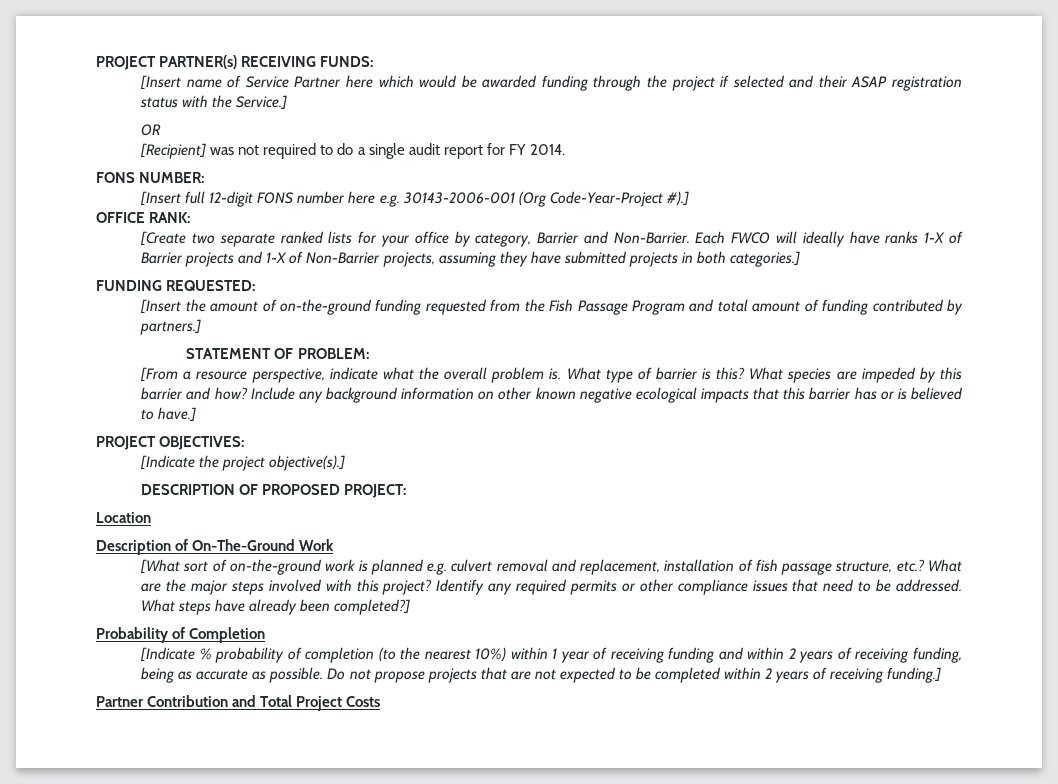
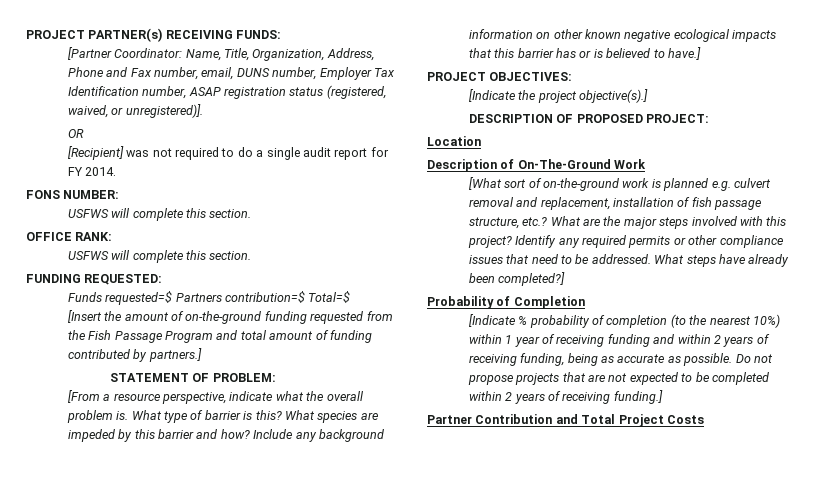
- [Insert name of Service Partner here which would be awarded funding through the project if selected and their ASAP registration status with the Service.]
+ [Partner Coordinator: Name, Title, Organization, Address, Phone and Fax number, email, DUNS number, Employer Tax Identification number, ASAP registration status (registered, waived, or unregistered)].
  FONS NUMBER:
- [Insert full 12-digit FONS number here e.g. 30143-2006-001 (Org Code-Year-Project #).]
+ USFWS will complete this section.
  OFFICE RANK:
- [Create two separate ranked lists for your office by category, Barrier and Non-Barrier. Each FWCO will ideally have ranks 1-X of Barrier projects and 1-X of Non-Barrier projects, assuming they have submitted projects in both categories.]
+ USFWS will complete this section.
  FUNDING REQUESTED:
+ Funds requested=$ Partners contribution=$ Total=$

